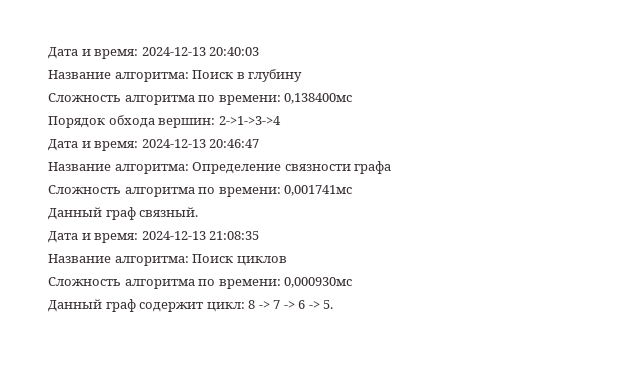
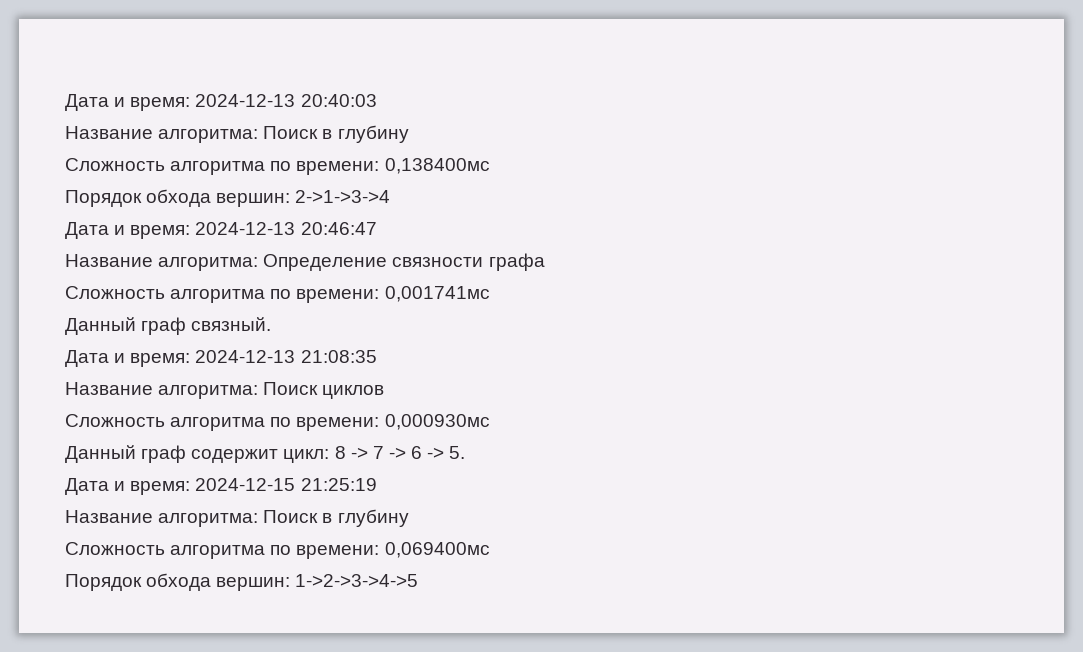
+ Дата и время: 2024-12-15 21:25:19
+ Название алгоритма: Поиск в глубину
+ Сложность алгоритма по времени: 0,069400мс
+ Порядок обхода вершин: 1->2->3->4->5

